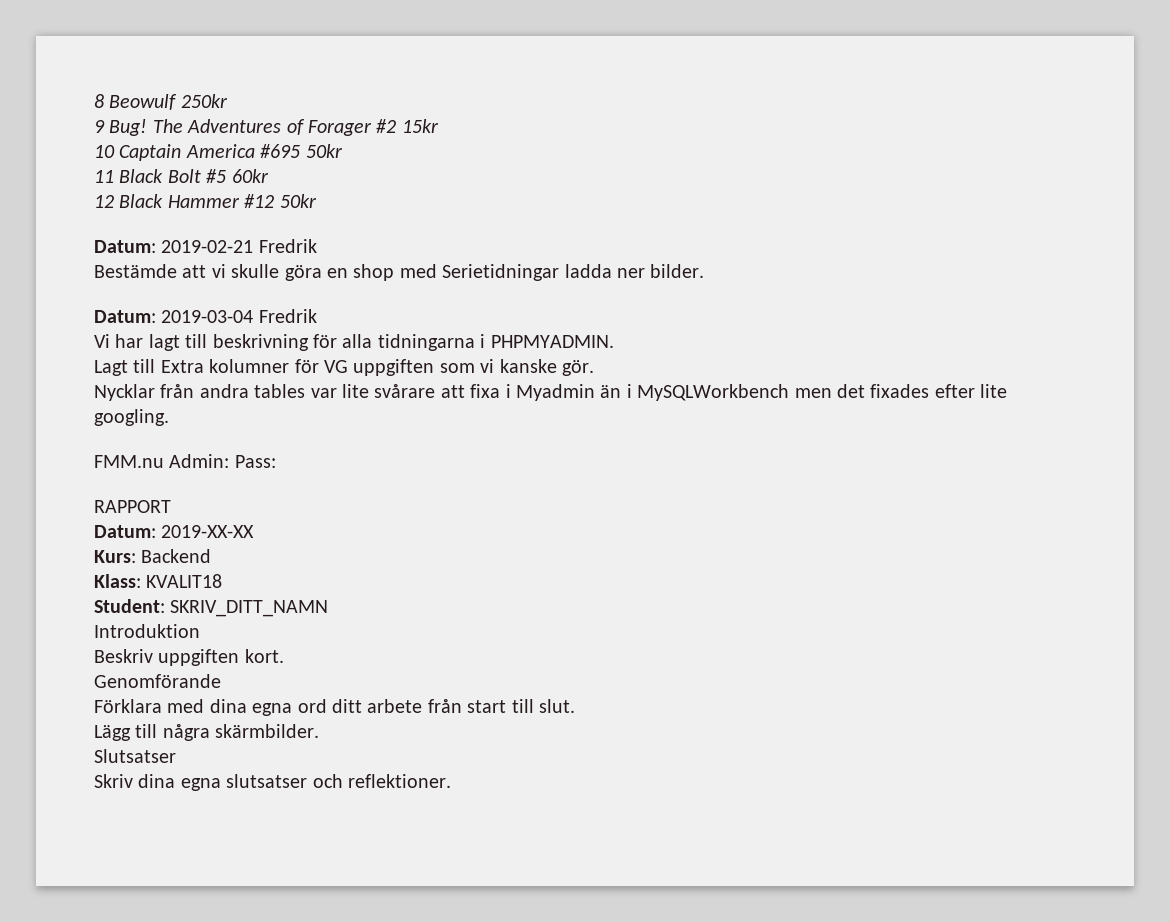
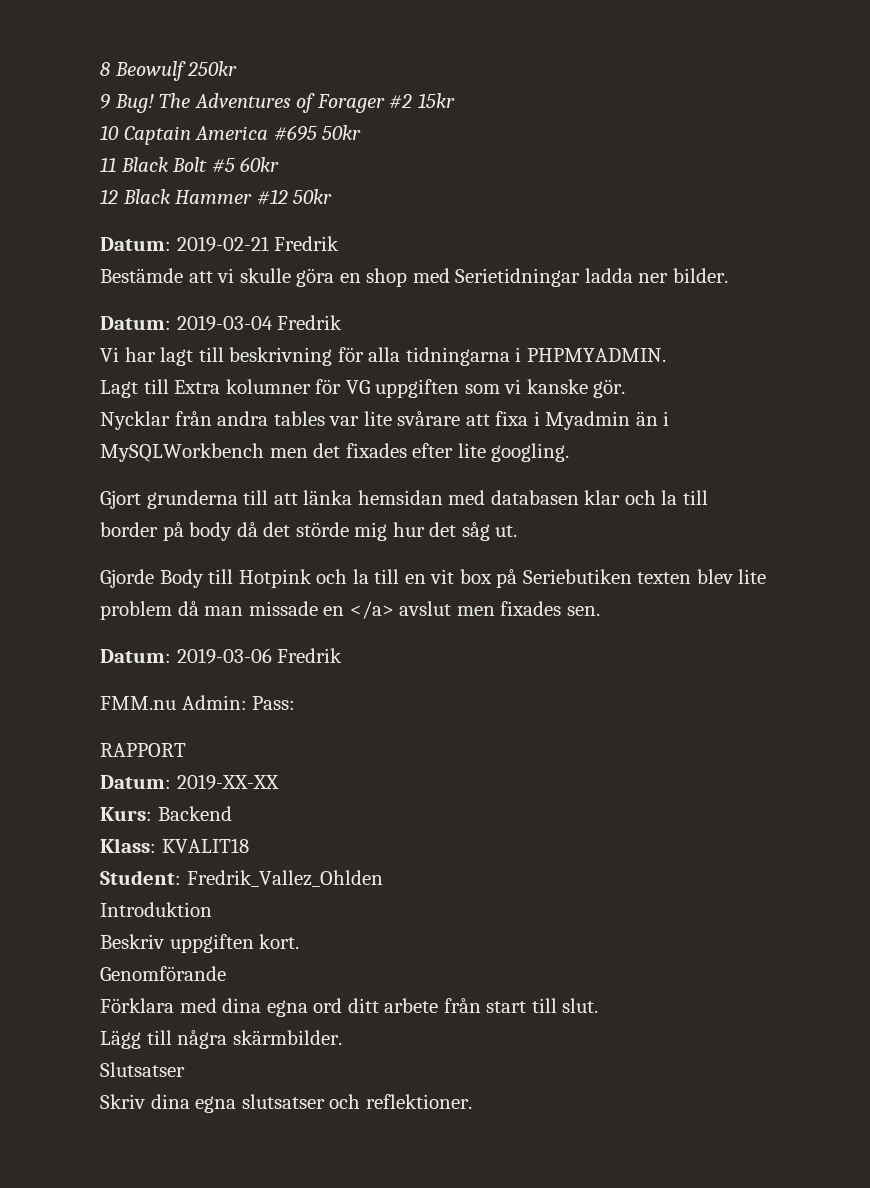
+ Gjort grunderna till att länka hemsidan med databasen klar och la till border på body då det störde mig hur det såg ut.
+ Gjorde Body till Hotpink och la till en vit box på Seriebutiken texten blev lite problem då man missade en </a> avslut men fixades sen.
+ Datum: 2019-03-06 Fredrik
- Student: SKRIV_DITT_NAMN
+ Student: Fredrik_Vallez_Ohlden

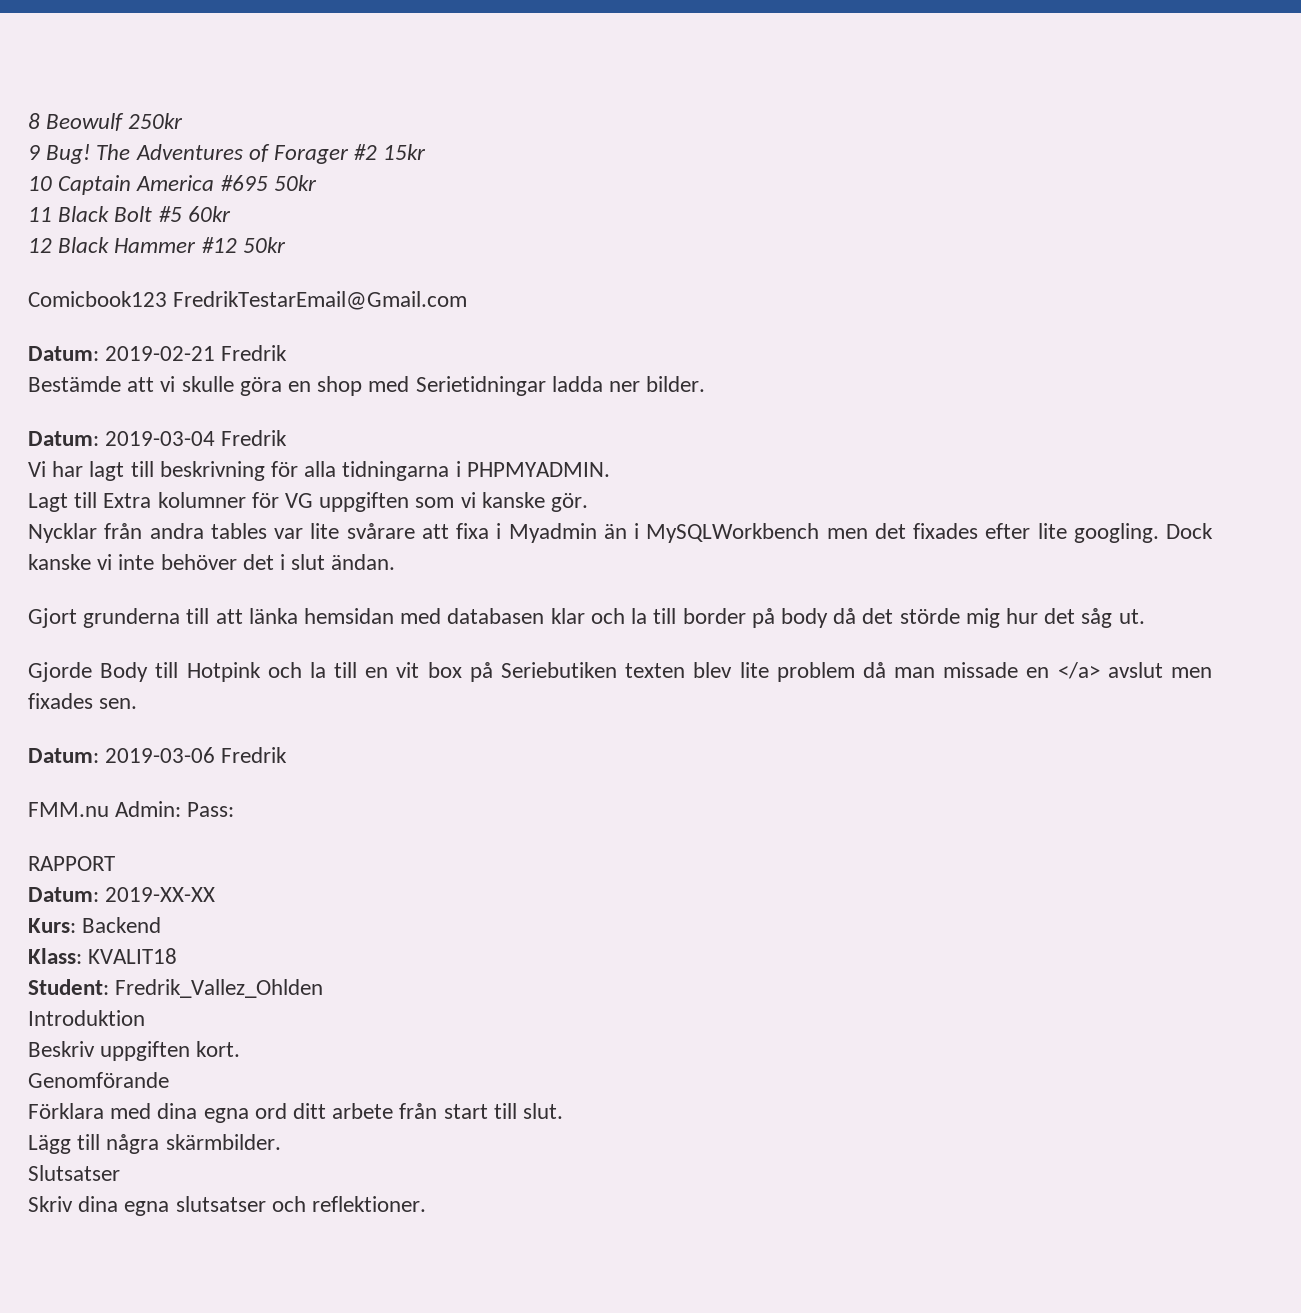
+ Comicbook123 FredrikTestarEmail@Gmail.com
+ Dock kanske vi inte behöver det i slut ändan.

